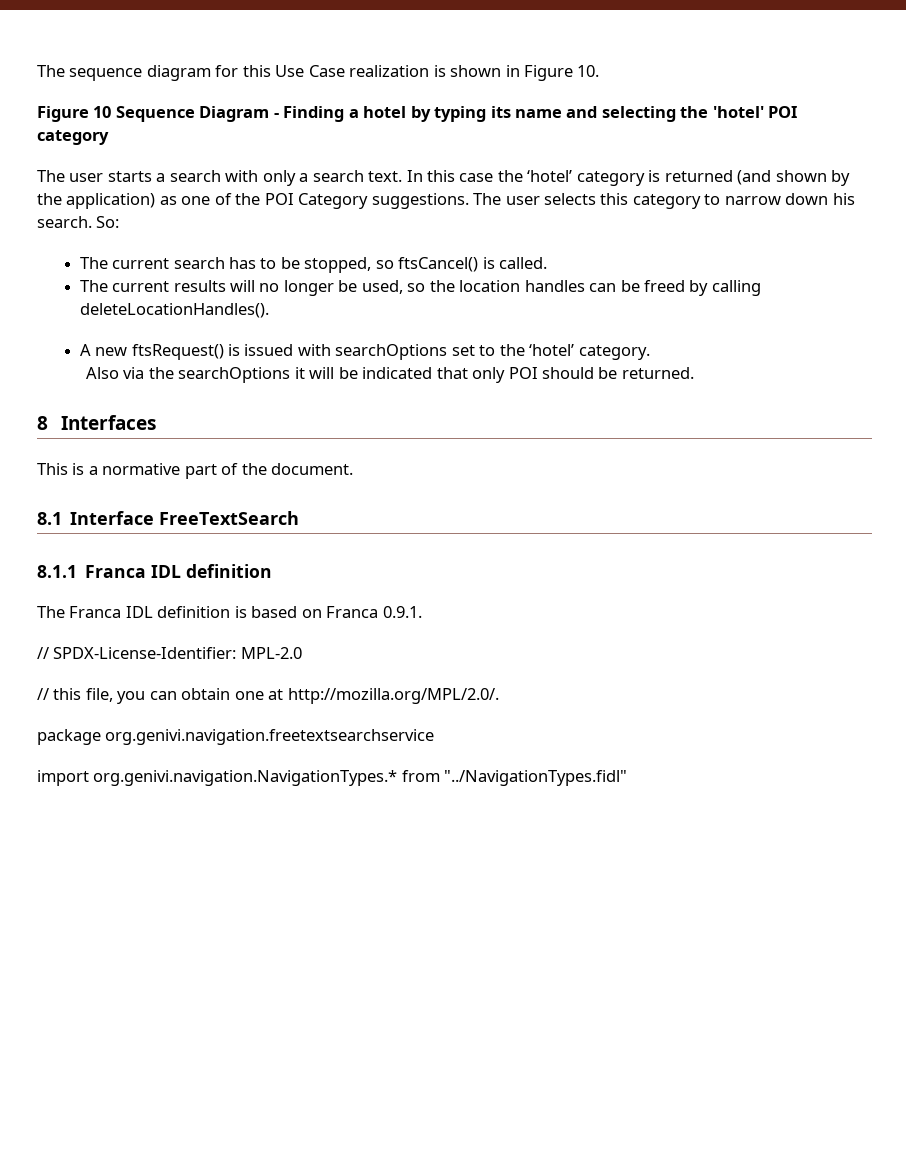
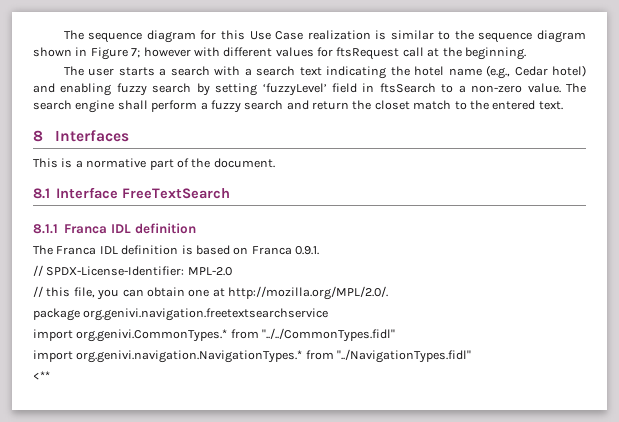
- The sequence diagram for this Use Case realization is shown in Figure 10.
- Figure 10 Sequence Diagram - Finding a hotel by typing its name and selecting the 'hotel' POI category
+ The sequence diagram for this Use Case realization is similar to the sequence diagram shown in Figure 7; however with different values for ftsRequest call at the beginning.
- The user starts a search with only a search text. In this case the ‘hotel’ category is returned (and shown by the application) as one of the POI Category suggestions. The user selects this category to narrow down his search. So:
- The current search has to be stopped, so ftsCancel() is called.
- The current results will no longer be used, so the location handles can be freed by calling deleteLocationHandles().
- A new ftsRequest() is issued with searchOptions set to the ‘hotel’ category.
- Also via the searchOptions it will be indicated that only POI should be returned.
+ The user starts a search with a search text indicating the hotel name (e.g., Cedar hotel) and enabling fuzzy search by setting ‘fuzzyLevel’ field in ftsSearch to a non-zero value. The search engine shall perform a fuzzy search and return the closet match to the entered text.
+ import org.genivi.CommonTypes.* from "../../CommonTypes.fidl"
+ <**

